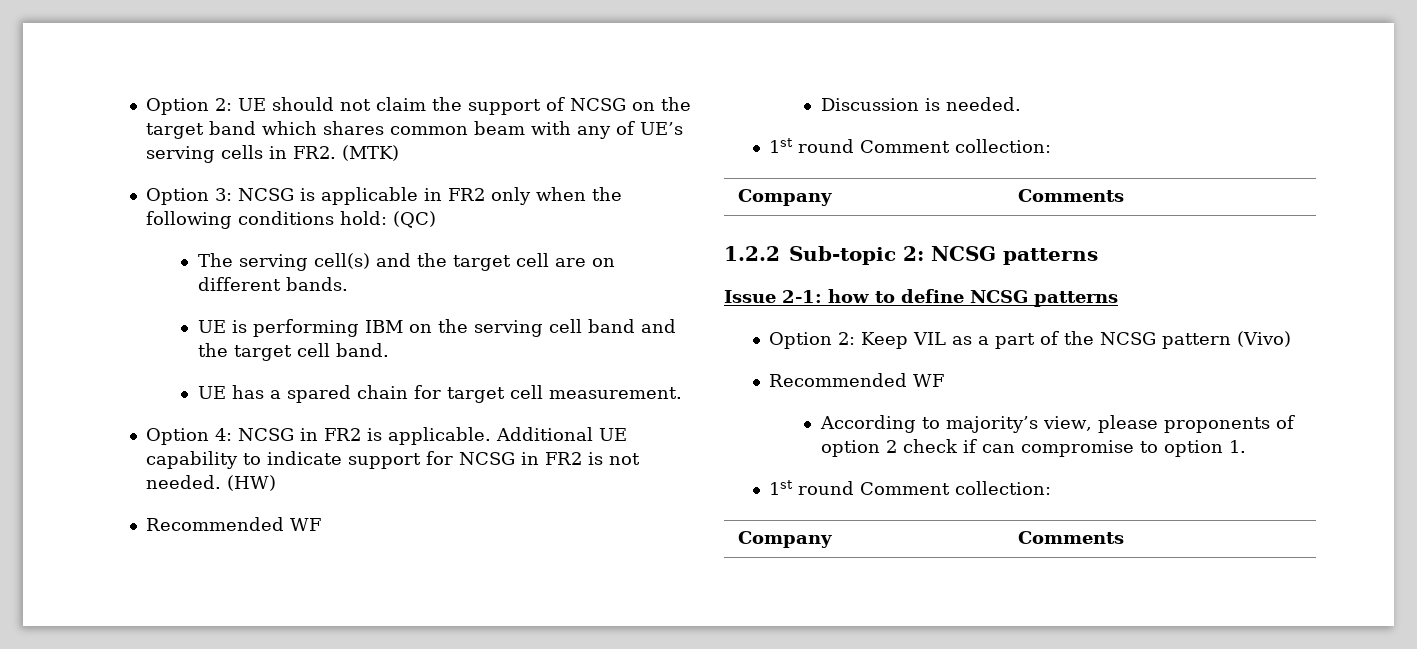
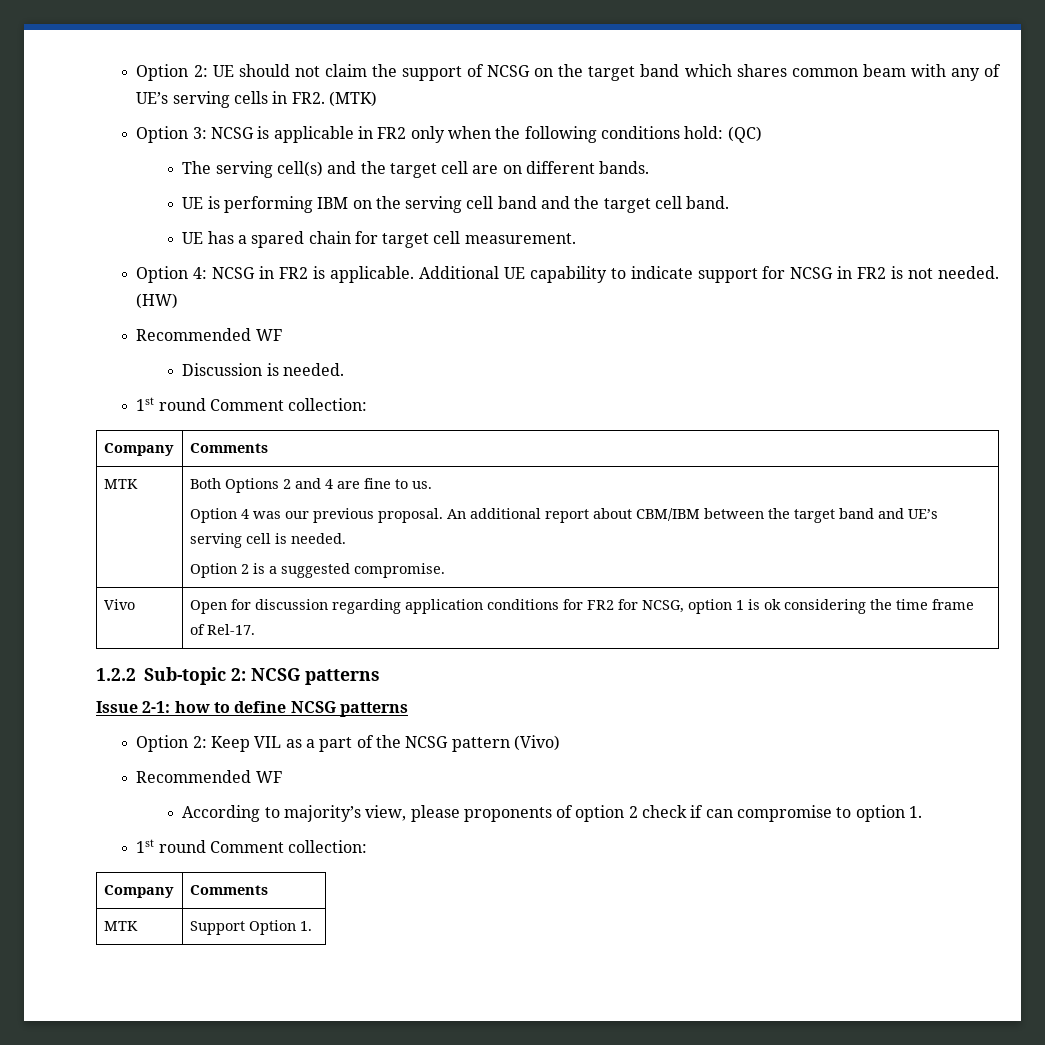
+ MTK | Both Options 2 and 4 are fine to us.
+ Option 4 was our previous proposal. An additional report about CBM/IBM between the target band and UE’s serving cell is needed.
+ Option 2 is a suggested compromise.
+ Vivo | Open for discussion regarding application conditions for FR2 for NCSG, option 1 is ok considering the time frame of Rel-17.
+ MTK | Support Option 1.

